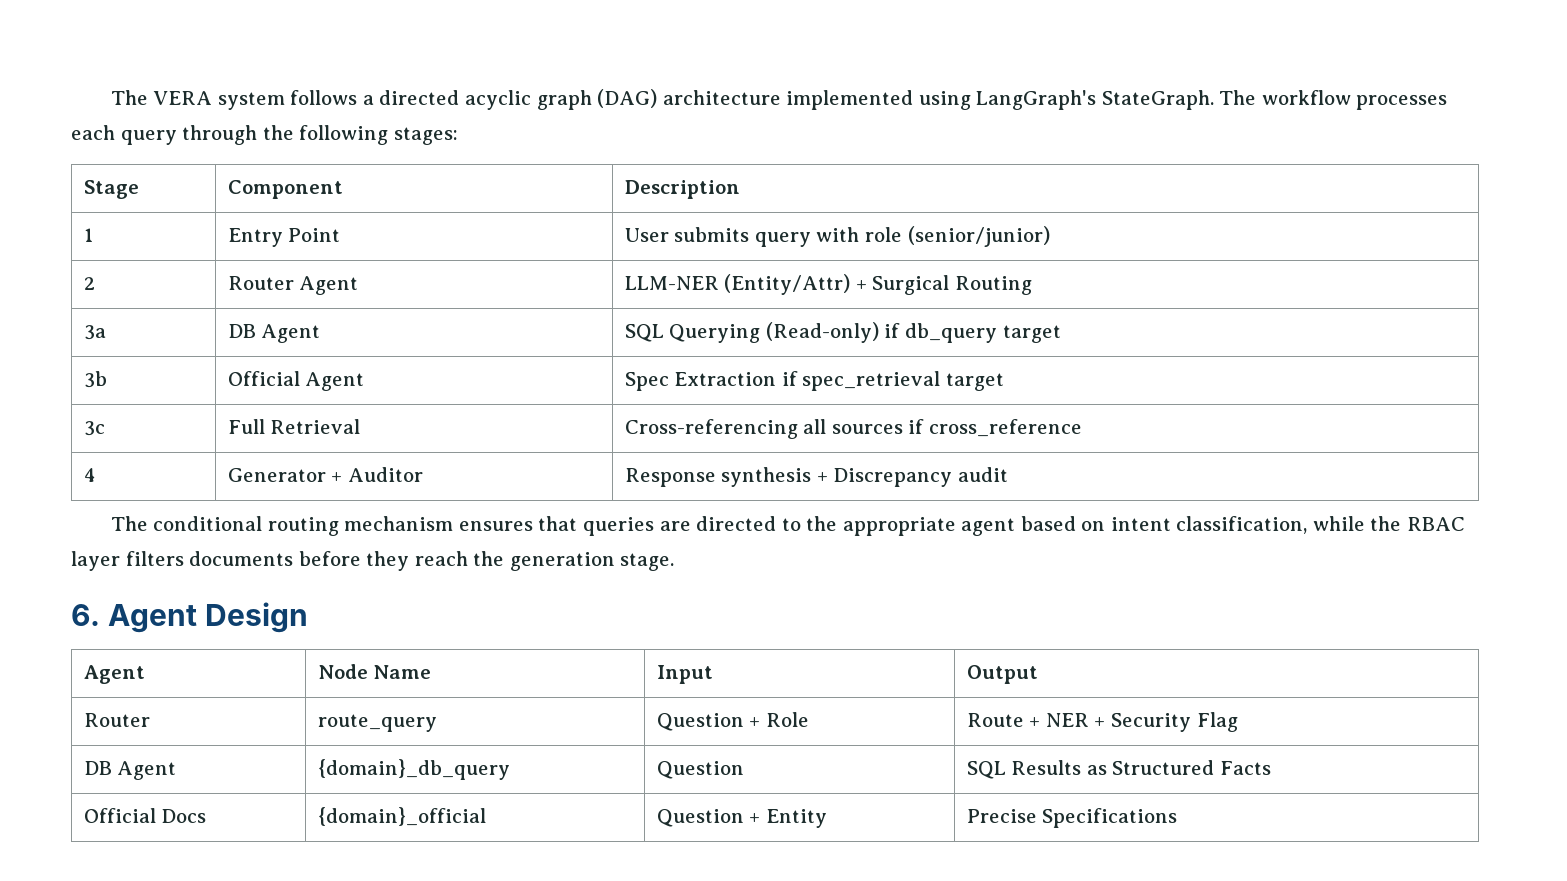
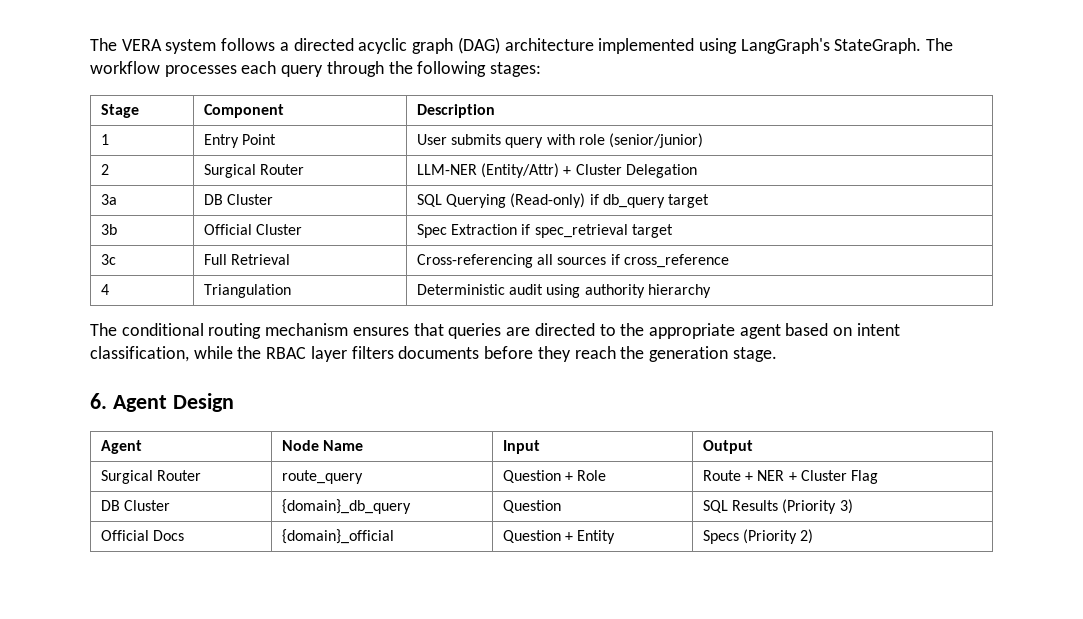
- 2 | Router Agent | LLM-NER (Entity/Attr) + Surgical Routing
+ 2 | Surgical Router | LLM-NER (Entity/Attr) + Cluster Delegation
- 3a | DB Agent | SQL Querying (Read-only) if db_query target
+ 3a | DB Cluster | SQL Querying (Read-only) if db_query target
- 3b | Official Agent | Spec Extraction if spec_retrieval target
+ 3b | Official Cluster | Spec Extraction if spec_retrieval target
- 4 | Generator + Auditor | Response synthesis + Discrepancy audit
+ 4 | Triangulation | Deterministic audit using authority hierarchy
- Router | route_query | Question + Role | Route + NER + Security Flag
+ Surgical Router | route_query | Question + Role | Route + NER + Cluster Flag
- DB Agent | {domain}_db_query | Question | SQL Results as Structured Facts
+ DB Cluster | {domain}_db_query | Question | SQL Results (Priority 3)
- Official Docs | {domain}_official | Question + Entity | Precise Specifications
+ Official Docs | {domain}_official | Question + Entity | Specs (Priority 2)

